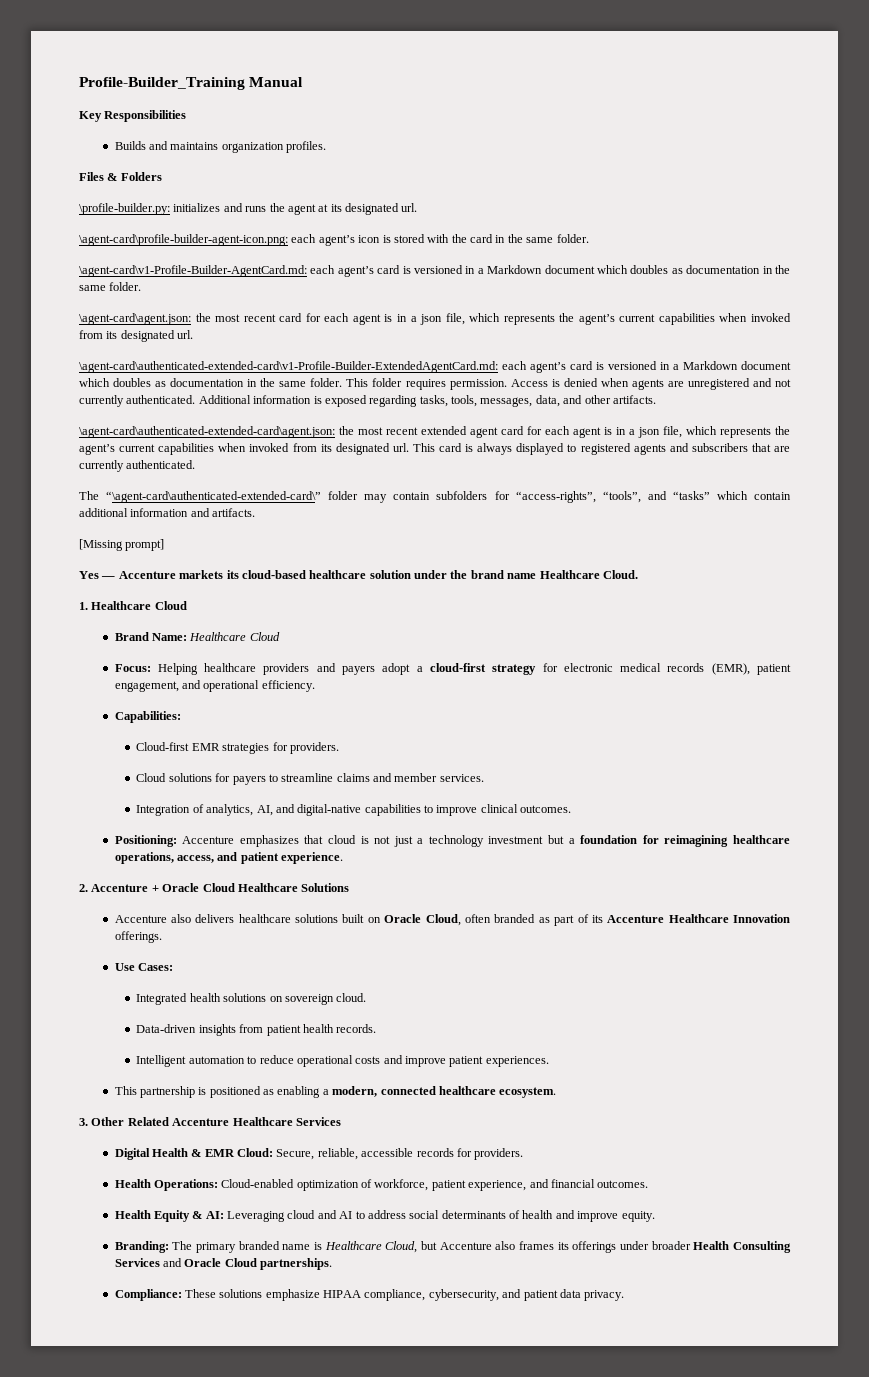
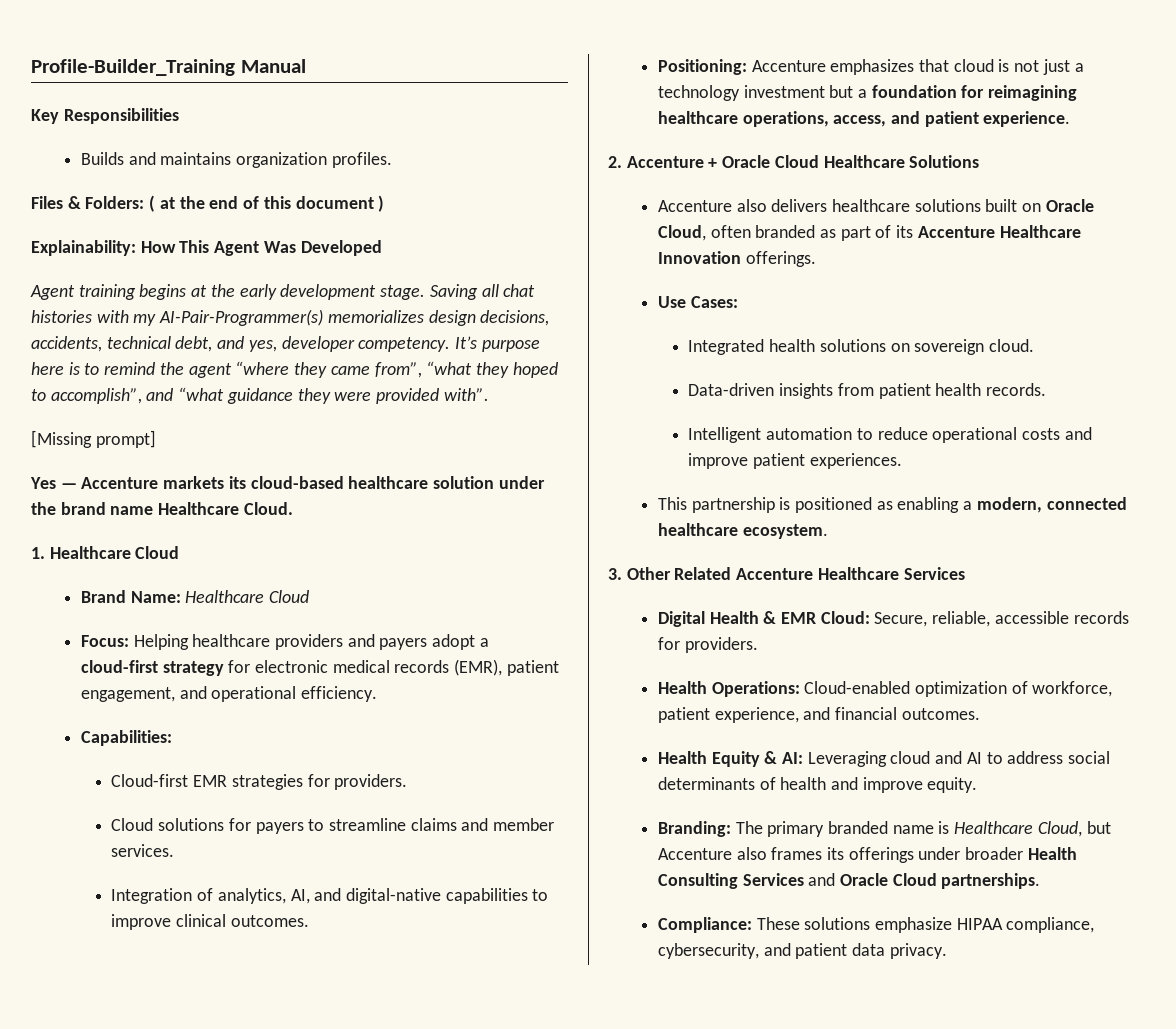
- Files & Folders
- \profile-builder.py: initializes and runs the agent at its designated url.
- \agent-card\profile-builder-agent-icon.png: each agent’s icon is stored with the card in the same folder.
- \agent-card\v1-Profile-Builder-AgentCard.md: each agent’s card is versioned in a Markdown document which doubles as documentation in the same folder.
- \agent-card\agent.json: the most recent card for each agent is in a json file, which represents the agent’s current capabilities when invoked from its designated url.
- \agent-card\authenticated-extended-card\v1-Profile-Builder-ExtendedAgentCard.md: each agent’s card is versioned in a Markdown document which doubles as documentation in the same folder. This folder requires permission. Access is denied when agents are unregistered and not currently authenticated. Additional information is exposed regarding tasks, tools, messages, data, and other artifacts.
- \agent-card\authenticated-extended-card\agent.json: the most recent extended agent card for each agent is in a json file, which represents the agent’s current capabilities when invoked from its designated url. This card is always displayed to registered agents and subscribers that are currently authenticated.
- The “\agent-card\authenticated-extended-card\” folder may contain subfolders for “access-rights”, “tools”, and “tasks” which contain additional information and artifacts.
+ Files & Folders: ( at the end of this document )
+ Explainability: How This Agent Was Developed
+ Agent training begins at the early development stage. Saving all chat histories with my AI-Pair-Programmer(s) memorializes design decisions, accidents, technical debt, and yes, developer competency. It’s purpose here is to remind the agent “where they came from”, “what they hoped to accomplish”, and “what guidance they were provided with”.

